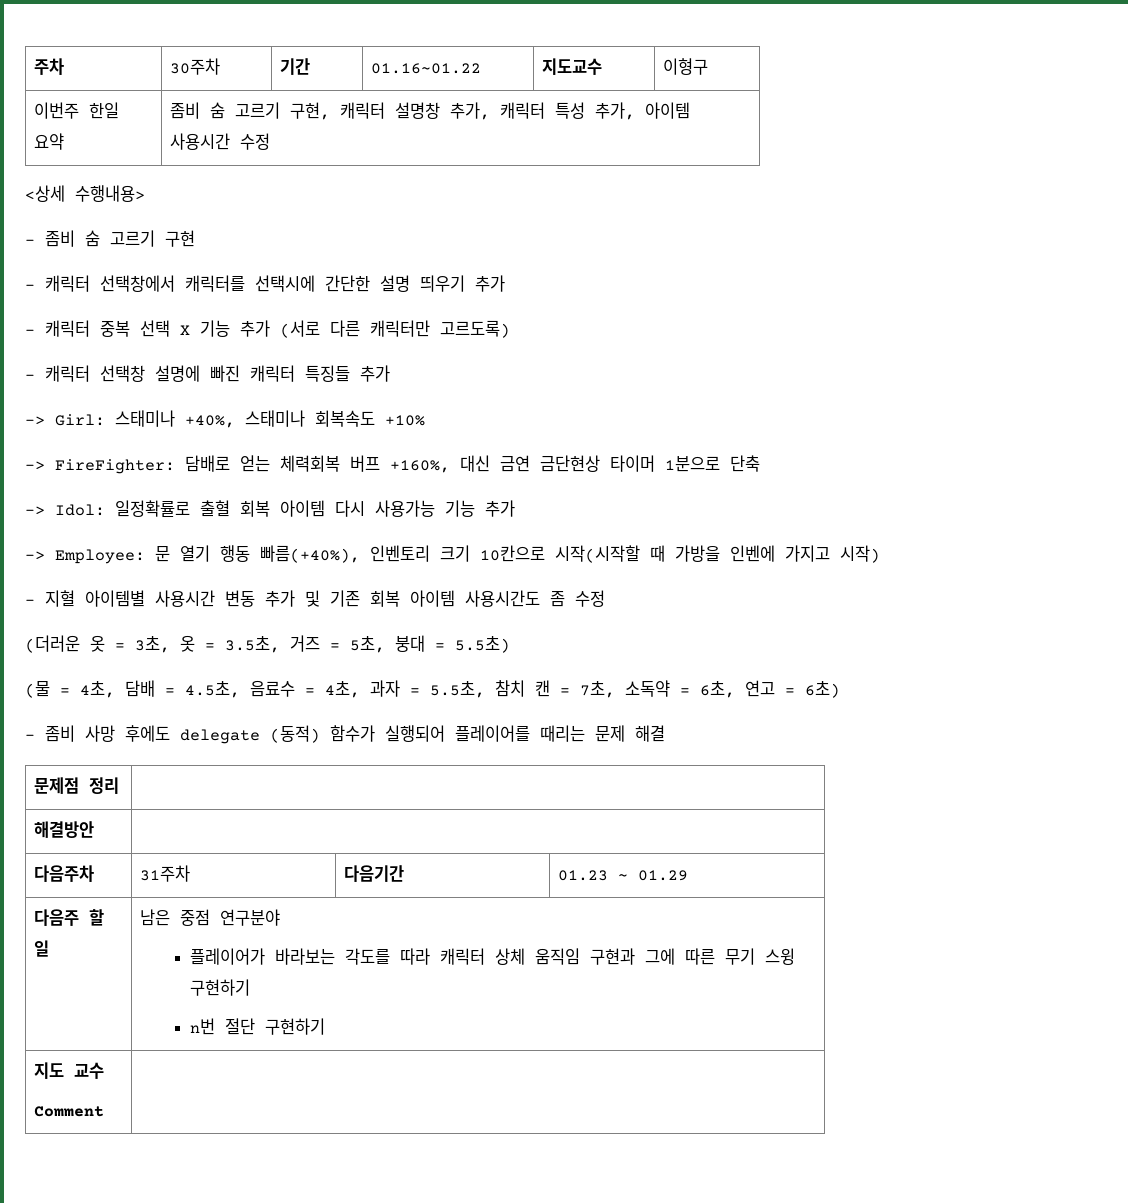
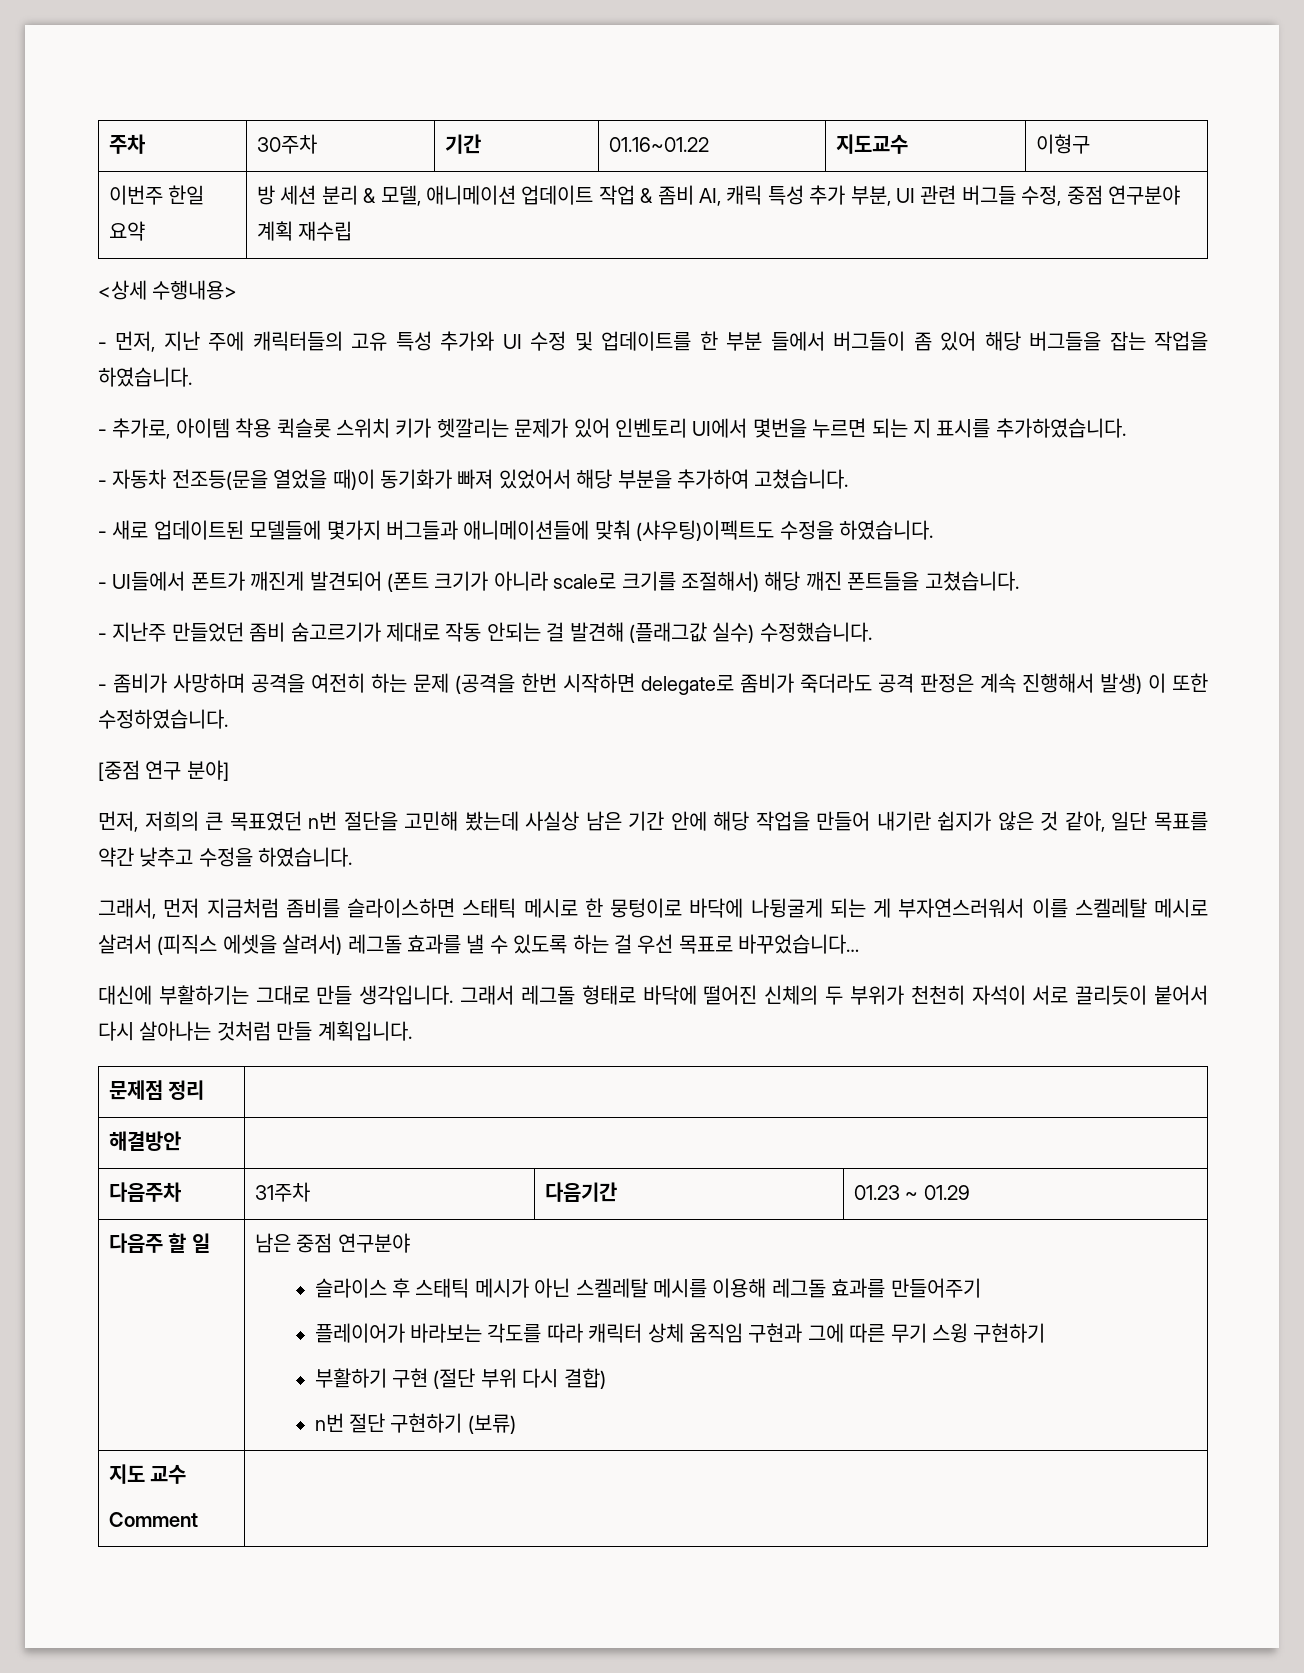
- 이번주 한일 요약 | 좀비 숨 고르기 구현, 캐릭터 설명창 추가, 캐릭터 특성 추가, 아이템 사용시간 수정
+ 이번주 한일 요약 | 방 세션 분리 & 모델, 애니메이션 업데이트 작업 & 좀비 AI, 캐릭 특성 추가 부분, UI 관련 버그들 수정, 중점 연구분야 계획 재수립
  <상세 수행내용>
- - 좀비 숨 고르기 구현
- - 캐릭터 선택창에서 캐릭터를 선택시에 간단한 설명 띄우기 추가
- - 캐릭터 중복 선택 X 기능 추가 (서로 다른 캐릭터만 고르도록)
- - 캐릭터 선택창 설명에 빠진 캐릭터 특징들 추가
- -> Girl: 스태미나 +40%, 스태미나 회복속도 +10%
- -> FireFighter: 담배로 얻는 체력회복 버프 +160%, 대신 금연 금단현상 타이머 1분으로 단축
- -> Idol: 일정확률로 출혈 회복 아이템 다시 사용가능 기능 추가
- -> Employee: 문 열기 행동 빠름(+40%), 인벤토리 크기 10칸으로 시작(시작할 때 가방을 인벤에 가지고 시작)
- - 지혈 아이템별 사용시간 변동 추가 및 기존 회복 아이템 사용시간도 좀 수정
- (더러운 옷 = 3초, 옷 = 3.5초, 거즈 = 5초, 붕대 = 5.5초)
- (물 = 4초, 담배 = 4.5초, 음료수 = 4초, 과자 = 5.5초, 참치 캔 = 7초, 소독약 = 6초, 연고 = 6초)
- - 좀비 사망 후에도 delegate (동적) 함수가 실행되어 플레이어를 때리는 문제 해결
+ - 먼저, 지난 주에 캐릭터들의 고유 특성 추가와 UI 수정 및 업데이트를 한 부분 들에서 버그들이 좀 있어 해당 버그들을 잡는 작업을 하였습니다.
+ - 추가로, 아이템 착용 퀵슬롯 스위치 키가 헷깔리는 문제가 있어 인벤토리 UI에서 몇번을 누르면 되는 지 표시를 추가하였습니다.
+ - 자동차 전조등(문을 열었을 때)이 동기화가 빠져 있었어서 해당 부분을 추가하여 고쳤습니다.
+ - 새로 업데이트된 모델들에 몇가지 버그들과 애니메이션들에 맞춰 (샤우팅)이펙트도 수정을 하였습니다.
+ - UI들에서 폰트가 깨진게 발견되어 (폰트 크기가 아니라 scale로 크기를 조절해서) 해당 깨진 폰트들을 고쳤습니다.
+ - 지난주 만들었던 좀비 숨고르기가 제대로 작동 안되는 걸 발견해 (플래그값 실수) 수정했습니다.
+ - 좀비가 사망하며 공격을 여전히 하는 문제 (공격을 한번 시작하면 delegate로 좀비가 죽더라도 공격 판정은 계속 진행해서 발생) 이 또한 수정하였습니다.
+ [중점 연구 분야]
+ 먼저, 저희의 큰 목표였던 n번 절단을 고민해 봤는데 사실상 남은 기간 안에 해당 작업을 만들어 내기란 쉽지가 않은 것 같아, 일단 목표를 약간 낮추고 수정을 하였습니다.
+ 그래서, 먼저 지금처럼 좀비를 슬라이스하면 스태틱 메시로 한 뭉텅이로 바닥에 나뒹굴게 되는 게 부자연스러워서 이를 스켈레탈 메시로 살려서 (피직스 에셋을 살려서) 레그돌 효과를 낼 수 있도록 하는 걸 우선 목표로 바꾸었습니다…
+ 대신에 부활하기는 그대로 만들 생각입니다. 그래서 레그돌 형태로 바닥에 떨어진 신체의 두 부위가 천천히 자석이 서로 끌리듯이 붙어서 다시 살아나는 것처럼 만들 계획입니다.
  다음주 할 일 | 남은 중점 연구분야
+ 슬라이스 후 스태틱 메시가 아닌 스켈레탈 메시를 이용해 레그돌 효과를 만들어주기
  플레이어가 바라보는 각도를 따라 캐릭터 상체 움직임 구현과 그에 따른 무기 스윙 구현하기
- n번 절단 구현하기
+ 부활하기 구현 (절단 부위 다시 결합)
+ n번 절단 구현하기 (보류)

